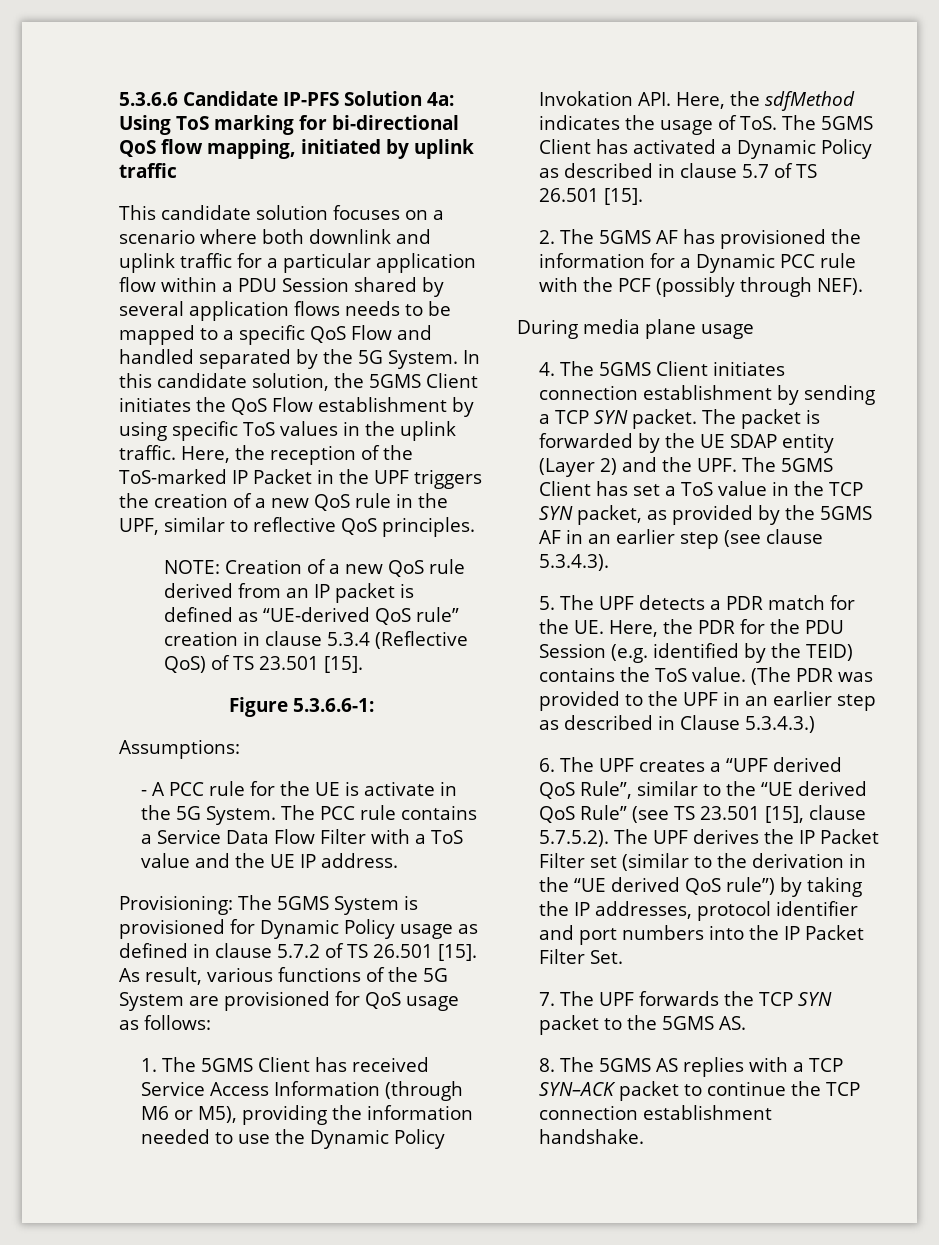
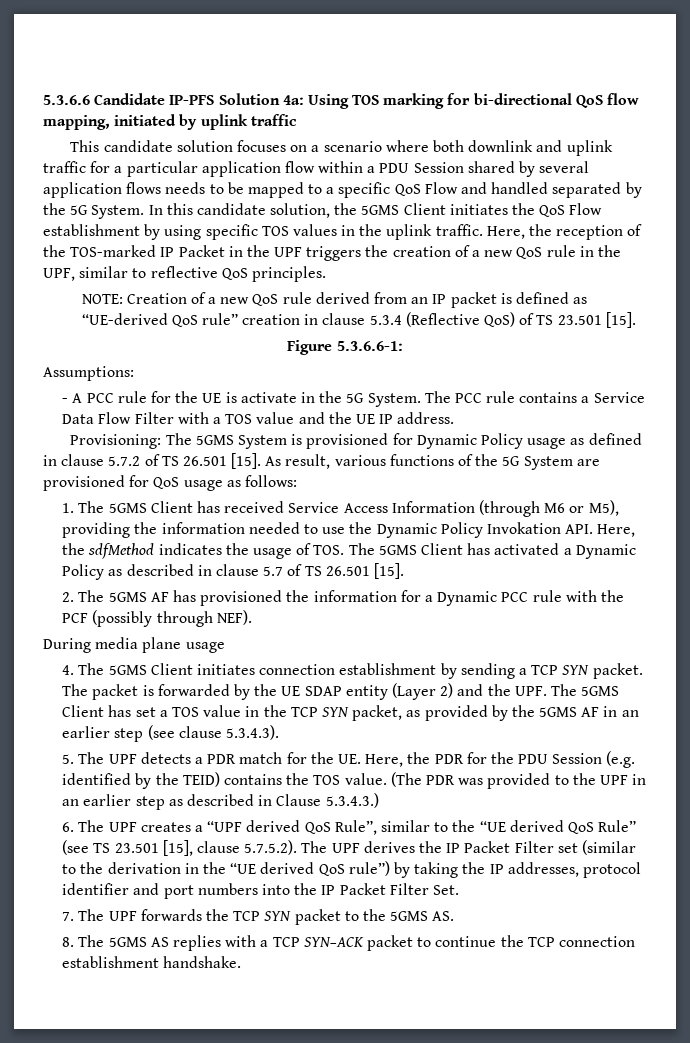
- 5.3.6.6 Candidate IP-PFS Solution 4a: Using ToS marking for bi-directional QoS flow mapping, initiated by uplink traffic
+ 5.3.6.6 Candidate IP-PFS Solution 4a: Using TOS marking for bi-directional QoS flow mapping, initiated by uplink traffic
- In this candidate solution, the 5GMS Client initiates the QoS Flow establishment by using specific ToS values in the uplink traffic.
+ In this candidate solution, the 5GMS Client initiates the QoS Flow establishment by using specific TOS values in the uplink traffic.
- Here, the reception of the ToS-marked IP Packet in the UPF triggers the creation of a new QoS rule in the UPF, similar to reflective QoS principles.
+ Here, the reception of the TOS-marked IP Packet in the UPF triggers the creation of a new QoS rule in the UPF, similar to reflective QoS principles.
- The PCC rule contains a Service Data Flow Filter with a ToS value and the UE IP address.
+ The PCC rule contains a Service Data Flow Filter with a TOS value and the UE IP address.
- 1. The 5GMS Client has received Service Access Information (through M6 or M5), providing the information needed to use the Dynamic Policy Invokation API. Here, the sdfMethod indicates the usage of ToS. The 5GMS Client has activated a Dynamic Policy as described in clause 5.7 of TS 26.501 [15].
+ 1. The 5GMS Client has received Service Access Information (through M6 or M5), providing the information needed to use the Dynamic Policy Invokation API. Here, the sdfMethod indicates the usage of TOS. The 5GMS Client has activated a Dynamic Policy as described in clause 5.7 of TS 26.501 [15].
- The packet is forwarded by the UE SDAP entity (Layer 2) and the UPF. The 5GMS Client has set a ToS value in the TCP SYN packet, as provided by the 5GMS AF in an earlier step (see clause 5.3.4.3).
+ The packet is forwarded by the UE SDAP entity (Layer 2) and the UPF. The 5GMS Client has set a TOS value in the TCP SYN packet, as provided by the 5GMS AF in an earlier step (see clause 5.3.4.3).
- 5. The UPF detects a PDR match for the UE. Here, the PDR for the PDU Session (e.g. identified by the TEID) contains the ToS value.
+ 5. The UPF detects a PDR match for the UE. Here, the PDR for the PDU Session (e.g. identified by the TEID) contains the TOS value.

